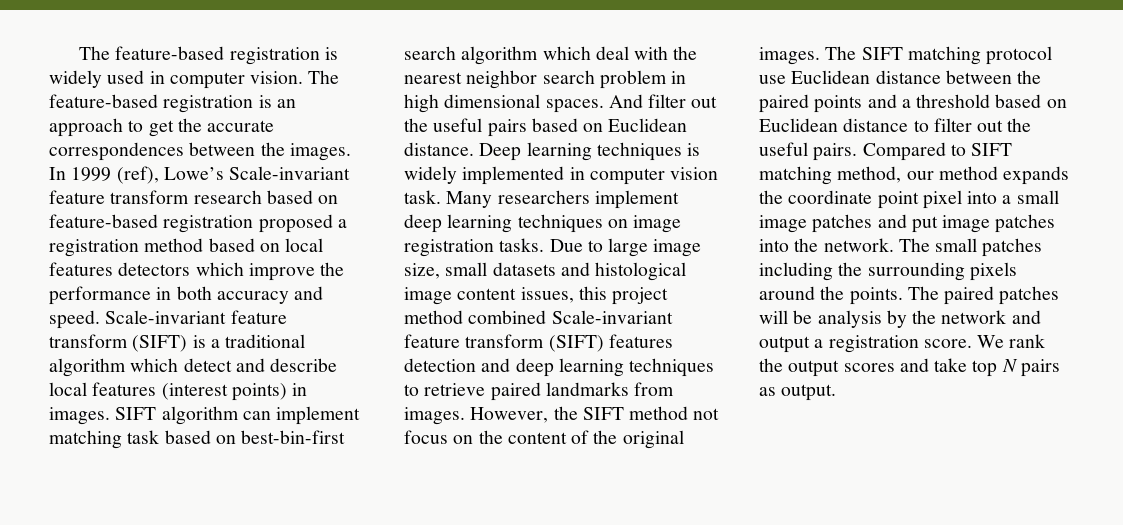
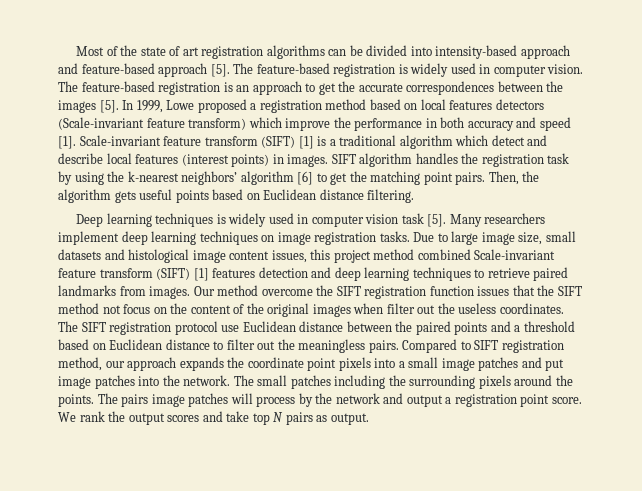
+ Most of the state of art registration algorithms can be divided into intensity-based approach and feature-based approach [5].
- The feature-based registration is an approach to get the accurate correspondences between the images. In 1999 (ref), Lowe’s Scale-invariant feature transform research based on feature-based registration proposed a registration method based on local features detectors which improve the performance in both accuracy and speed. Scale-invariant feature transform (SIFT) is a traditional algorithm which detect and describe local features (interest points) in images.
+ The feature-based registration is an approach to get the accurate correspondences between the images [5]. In 1999, Lowe proposed a registration method based on local features detectors (Scale-invariant feature transform) which improve the performance in both accuracy and speed [1]. Scale-invariant feature transform (SIFT) [1] is a traditional algorithm which detect and describe local features (interest points) in images.
- SIFT algorithm can implement matching task based on best-bin-first search algorithm which deal with the nearest neighbor search problem in high dimensional spaces. And filter out the useful pairs based on Euclidean distance. Deep learning techniques is widely implemented in computer vision task.
+ SIFT algorithm handles the registration task by using the k-nearest neighbors’ algorithm [6] to get the matching point pairs. Then, the algorithm gets useful points based on Euclidean distance filtering.
+ Deep learning techniques is widely used in computer vision task [5].
- Due to large image size, small datasets and histological image content issues, this project method combined Scale-invariant feature transform (SIFT) features detection and deep learning techniques to retrieve paired landmarks from images.
+ Due to large image size, small datasets and histological image content issues, this project method combined Scale-invariant feature transform (SIFT) [1] features detection and deep learning techniques to retrieve paired landmarks from images.
- However, the SIFT method not focus on the content of the original images.
+ Our method overcome the SIFT registration function issues that the SIFT method not focus on the content of the original images when filter out the useless coordinates.
- The SIFT matching protocol use Euclidean distance between the paired points and a threshold based on Euclidean distance to filter out the useful pairs.
+ The SIFT registration protocol use Euclidean distance between the paired points and a threshold based on Euclidean distance to filter out the meaningless pairs.
- Compared to SIFT matching method, our method expands the coordinate point pixel into a small image patches and put image patches into the network.
+ Compared to SIFT registration method, our approach expands the coordinate point pixels into a small image patches and put image patches into the network.
- The paired patches will be analysis by the network and output a registration score.
+ The pairs image patches will process by the network and output a registration point score.

